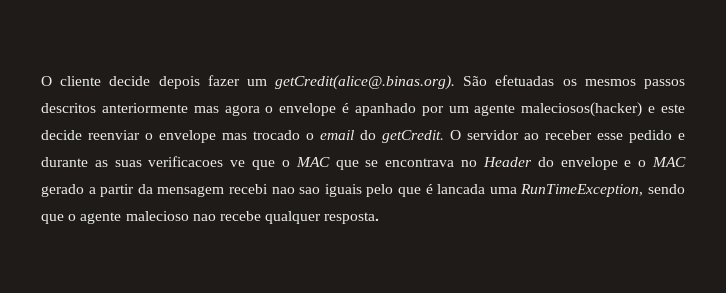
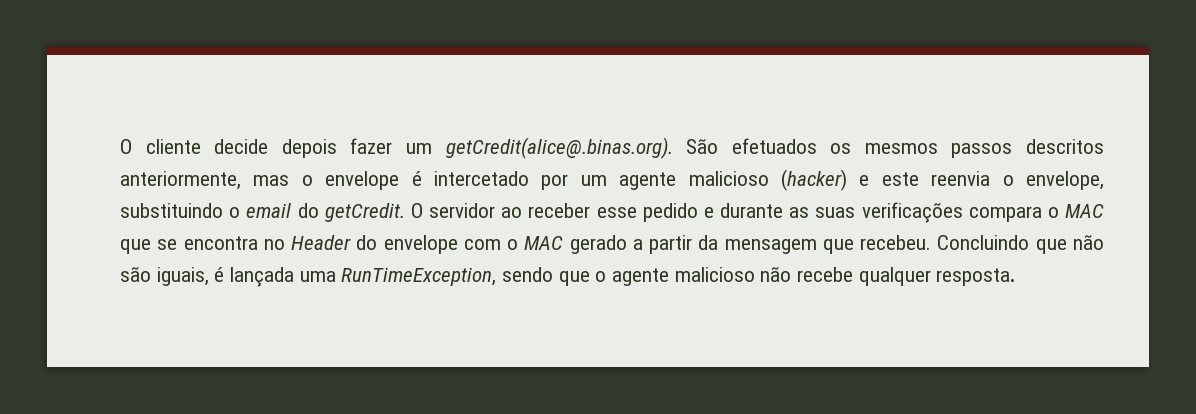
- O cliente decide depois fazer um getCredit(alice@.binas.org). São efetuadas os mesmos passos descritos anteriormente mas agora o envelope é apanhado por um agente maleciosos(hacker) e este decide reenviar o envelope mas trocado o email do getCredit.
+ O cliente decide depois fazer um getCredit(alice@.binas.org). São efetuados os mesmos passos descritos anteriormente, mas o envelope é intercetado por um agente malicioso (hacker) e este reenvia o envelope, substituindo o email do getCredit.
- O servidor ao receber esse pedido e durante as suas verificacoes ve que o MAC que se encontrava no Header do envelope e o MAC gerado a partir da mensagem recebi nao sao iguais pelo que é lancada uma RunTimeException, sendo que o agente malecioso nao recebe qualquer resposta.
+ O servidor ao receber esse pedido e durante as suas verificações compara o MAC que se encontra no Header do envelope com o MAC gerado a partir da mensagem que recebeu. Concluindo que não são iguais, é lançada uma RunTimeException, sendo que o agente malicioso não recebe qualquer resposta.

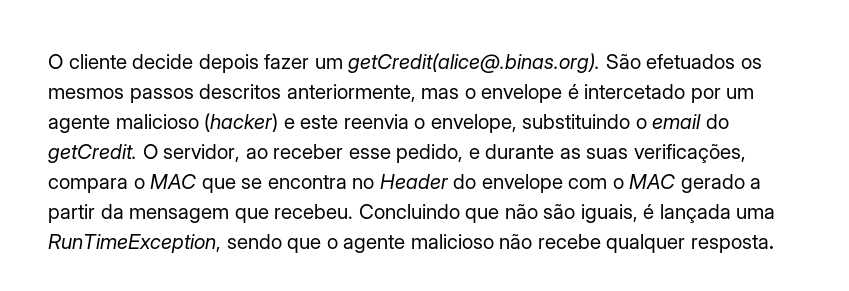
- O servidor ao receber esse pedido e durante as suas verificações compara o MAC que se encontra no Header do envelope com o MAC gerado a partir da mensagem que recebeu.
+ O servidor, ao receber esse pedido, e durante as suas verificações, compara o MAC que se encontra no Header do envelope com o MAC gerado a partir da mensagem que recebeu.

